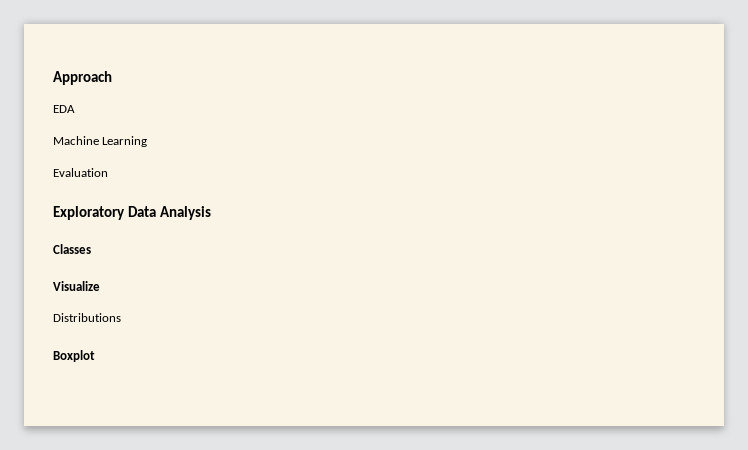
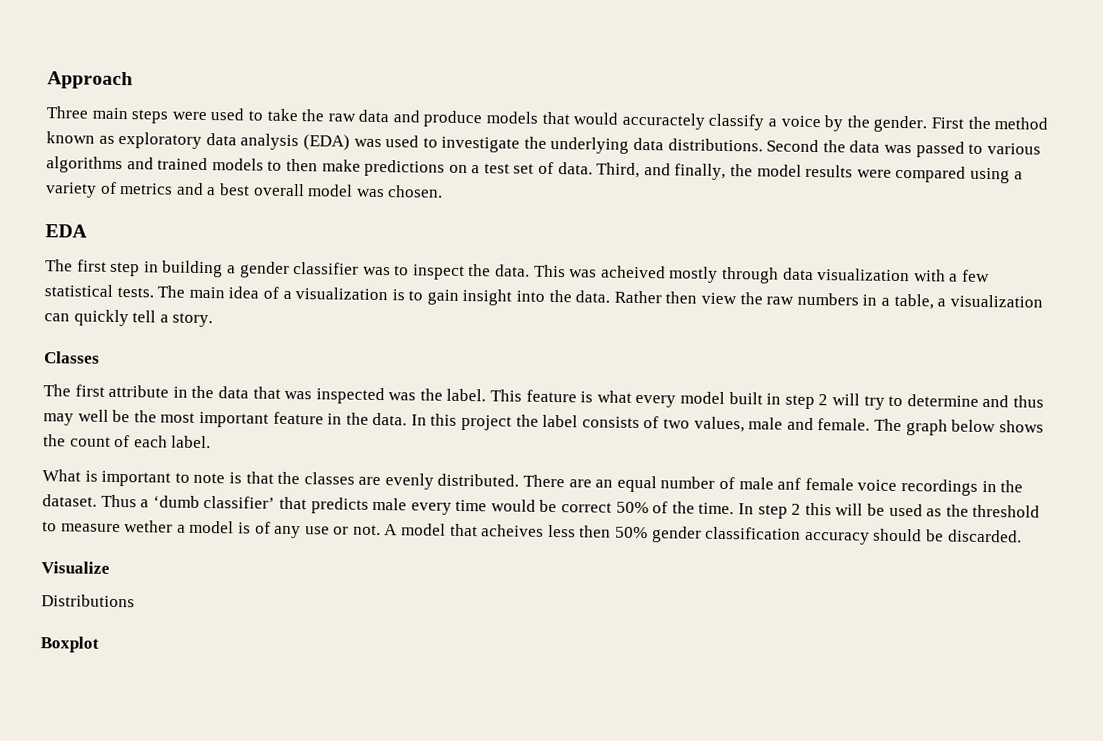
+ Three main steps were used to take the raw data and produce models that would accuractely classify a voice by the gender. First the method known as exploratory data analysis (EDA) was used to investigate the underlying data distributions. Second the data was passed to various algorithms and trained models to then make predictions on a test set of data. Third, and finally, the model results were compared using a variety of metrics and a best overall model was chosen.
  EDA
- Machine Learning
- Evaluation
- Exploratory Data Analysis
+ The first step in building a gender classifier was to inspect the data. This was acheived mostly through data visualization with a few statistical tests. The main idea of a visualization is to gain insight into the data. Rather then view the raw numbers in a table, a visualization can quickly tell a story.
  Classes
+ The first attribute in the data that was inspected was the label. This feature is what every model built in step 2 will try to determine and thus may well be the most important feature in the data. In this project the label consists of two values, male and female. The graph below shows the count of each label.
+ What is important to note is that the classes are evenly distributed. There are an equal number of male anf female voice recordings in the dataset. Thus a ‘dumb classifier’ that predicts male every time would be correct 50% of the time. In step 2 this will be used as the threshold to measure wether a model is of any use or not. A model that acheives less then 50% gender classification accuracy should be discarded.

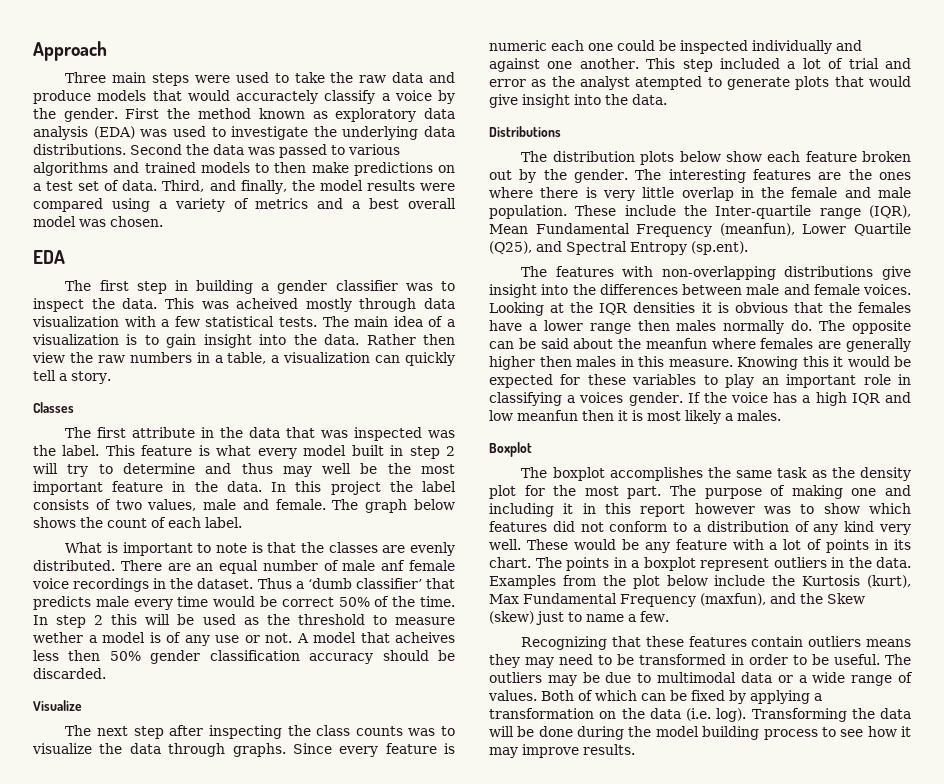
+ The next step after inspecting the class counts was to visualize the data through graphs. Since every feature is numeric each one could be inspected individually and against one another. This step included a lot of trial and error as the analyst atempted to generate plots that would give insight into the data.
  Distributions
+ The distribution plots below show each feature broken out by the gender. The interesting features are the ones where there is very little overlap in the female and male population. These include the Inter-quartile range (IQR), Mean Fundamental Frequency (meanfun), Lower Quartile (Q25), and Spectral Entropy (sp.ent).
+ The features with non-overlapping distributions give insight into the differences between male and female voices. Looking at the IQR densities it is obvious that the females have a lower range then males normally do. The opposite can be said about the meanfun where females are generally higher then males in this measure. Knowing this it would be expected for these variables to play an important role in classifying a voices gender. If the voice has a high IQR and low meanfun then it is most likely a males.
  Boxplot
+ The boxplot accomplishes the same task as the density plot for the most part. The purpose of making one and including it in this report however was to show which features did not conform to a distribution of any kind very well. These would be any feature with a lot of points in its chart. The points in a boxplot represent outliers in the data. Examples from the plot below include the Kurtosis (kurt), Max Fundamental Frequency (maxfun), and the Skew (skew) just to name a few.
+ Recognizing that these features contain outliers means they may need to be transformed in order to be useful. The outliers may be due to multimodal data or a wide range of values. Both of which can be fixed by applying a transformation on the data (i.e. log). Transforming the data will be done during the model building process to see how it may improve results.

